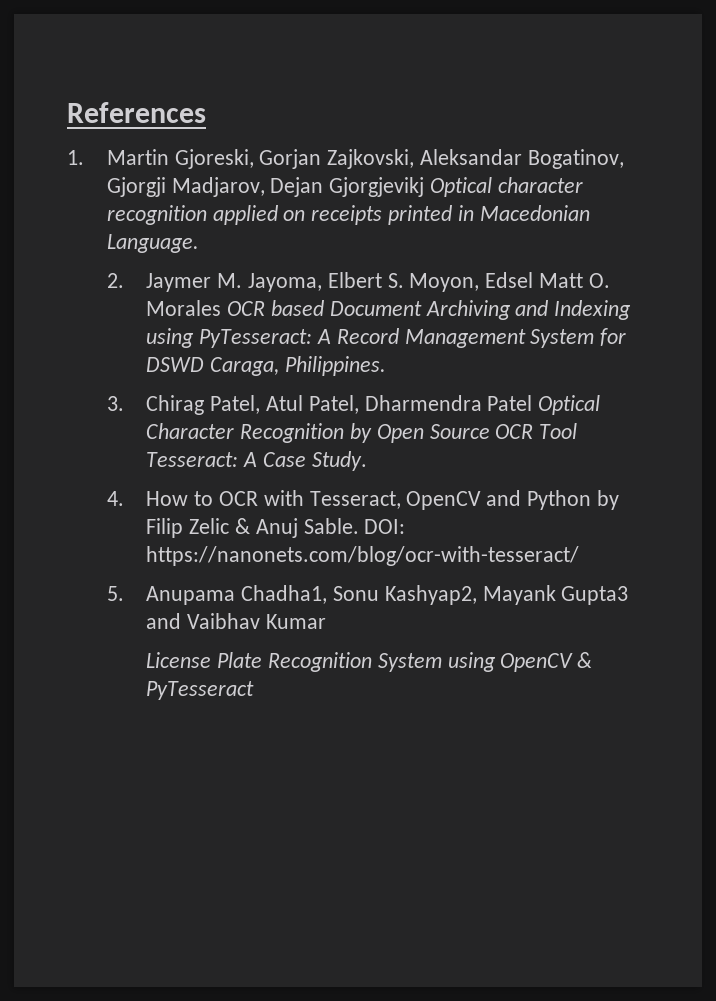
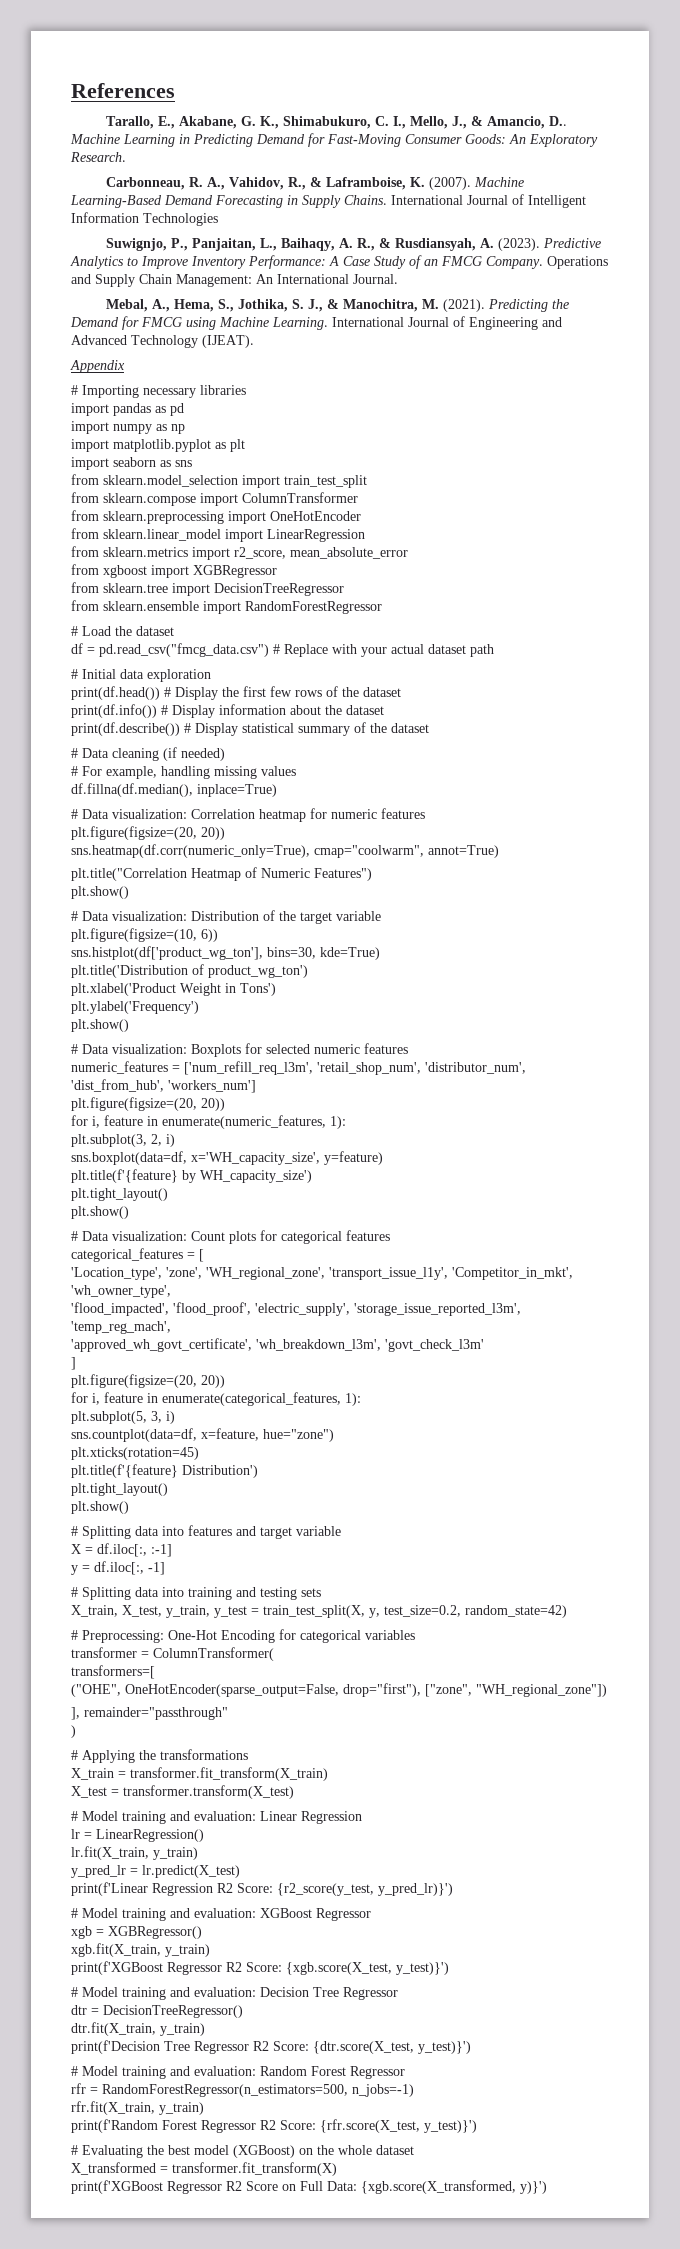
- 1. Martin Gjoreski, Gorjan Zajkovski, Aleksandar Bogatinov, Gjorgji Madjarov, Dejan Gjorgjevikj Optical character recognition applied on receipts printed in Macedonian Language.
- 2. Jaymer M. Jayoma, Elbert S. Moyon, Edsel Matt O. Morales OCR based Document Archiving and Indexing using PyTesseract: A Record Management System for DSWD Caraga, Philippines.
- 3. Chirag Patel, Atul Patel, Dharmendra Patel Optical Character Recognition by Open Source OCR Tool Tesseract: A Case Study.
- 4. How to OCR with Tesseract, OpenCV and Python by Filip Zelic & Anuj Sable. DOI: https://nanonets.com/blog/ocr-with-tesseract/
- 5. Anupama Chadha1, Sonu Kashyap2, Mayank Gupta3 and Vaibhav Kumar
- License Plate Recognition System using OpenCV & PyTesseract
+ Tarallo, E., Akabane, G. K., Shimabukuro, C. I., Mello, J., & Amancio, D.. Machine Learning in Predicting Demand for Fast-Moving Consumer Goods: An Exploratory Research.
+ Carbonneau, R. A., Vahidov, R., & Laframboise, K. (2007). Machine Learning-Based Demand Forecasting in Supply Chains. International Journal of Intelligent Information Technologies
+ Suwignjo, P., Panjaitan, L., Baihaqy, A. R., & Rusdiansyah, A. (2023). Predictive Analytics to Improve Inventory Performance: A Case Study of an FMCG Company. Operations and Supply Chain Management: An International Journal.
+ Mebal, A., Hema, S., Jothika, S. J., & Manochitra, M. (2021). Predicting the Demand for FMCG using Machine Learning. International Journal of Engineering and Advanced Technology (IJEAT).
+ Appendix
+ # Importing necessary libraries
+ import pandas as pd
+ import numpy as np
+ import matplotlib.pyplot as plt
+ import seaborn as sns
+ from sklearn.model_selection import train_test_split
+ from sklearn.compose import ColumnTransformer
+ from sklearn.preprocessing import OneHotEncoder
+ from sklearn.linear_model import LinearRegression
+ from sklearn.metrics import r2_score, mean_absolute_error
+ from xgboost import XGBRegressor
+ from sklearn.tree import DecisionTreeRegressor
+ from sklearn.ensemble import RandomForestRegressor
+ # Load the dataset
+ df = pd.read_csv("fmcg_data.csv") # Replace with your actual dataset path
+ # Initial data exploration
+ print(df.head()) # Display the first few rows of the dataset
+ print(df.info()) # Display information about the dataset
+ print(df.describe()) # Display statistical summary of the dataset
+ # Data cleaning (if needed)
+ # For example, handling missing values
+ df.fillna(df.median(), inplace=True)
+ # Data visualization: Correlation heatmap for numeric features
+ plt.figure(figsize=(20, 20))
+ sns.heatmap(df.corr(numeric_only=True), cmap="coolwarm", annot=True)
+ plt.title("Correlation Heatmap of Numeric Features")
+ plt.show()
+ # Data visualization: Distribution of the target variable
+ plt.figure(figsize=(10, 6))
+ sns.histplot(df['product_wg_ton'], bins=30, kde=True)
+ plt.title('Distribution of product_wg_ton')
+ plt.xlabel('Product Weight in Tons')
+ plt.ylabel('Frequency')
+ plt.show()
+ # Data visualization: Boxplots for selected numeric features
+ numeric_features = ['num_refill_req_l3m', 'retail_shop_num', 'distributor_num', 'dist_from_hub', 'workers_num']
+ plt.figure(figsize=(20, 20))
+ for i, feature in enumerate(numeric_features, 1):
+ plt.subplot(3, 2, i)
+ sns.boxplot(data=df, x='WH_capacity_size', y=feature)
+ plt.title(f'{feature} by WH_capacity_size')
+ plt.tight_layout()
+ plt.show()
+ # Data visualization: Count plots for categorical features
+ categorical_features = [
+ 'Location_type', 'zone', 'WH_regional_zone', 'transport_issue_l1y', 'Competitor_in_mkt', 'wh_owner_type',
+ 'flood_impacted', 'flood_proof', 'electric_supply', 'storage_issue_reported_l3m', 'temp_reg_mach',
+ 'approved_wh_govt_certificate', 'wh_breakdown_l3m', 'govt_check_l3m'
+ ]
+ plt.figure(figsize=(20, 20))
+ for i, feature in enumerate(categorical_features, 1):
+ plt.subplot(5, 3, i)
+ sns.countplot(data=df, x=feature, hue="zone")
+ plt.xticks(rotation=45)
+ plt.title(f'{feature} Distribution')
+ plt.tight_layout()
+ plt.show()
+ # Splitting data into features and target variable
+ X = df.iloc[:, :-1]
+ y = df.iloc[:, -1]
+ # Splitting data into training and testing sets
+ X_train, X_test, y_train, y_test = train_test_split(X, y, test_size=0.2, random_state=42)
+ # Preprocessing: One-Hot Encoding for categorical variables
+ transformer = ColumnTransformer(
+ transformers=[
+ ("OHE", OneHotEncoder(sparse_output=False, drop="first"), ["zone", "WH_regional_zone"])
+ ], remainder="passthrough"
+ )
+ # Applying the transformations
+ X_train = transformer.fit_transform(X_train)
+ X_test = transformer.transform(X_test)
+ # Model training and evaluation: Linear Regression
+ lr = LinearRegression()
+ lr.fit(X_train, y_train)
+ y_pred_lr = lr.predict(X_test)
+ print(f'Linear Regression R2 Score: {r2_score(y_test, y_pred_lr)}')
+ # Model training and evaluation: XGBoost Regressor
+ xgb = XGBRegressor()
+ xgb.fit(X_train, y_train)
+ print(f'XGBoost Regressor R2 Score: {xgb.score(X_test, y_test)}')
+ # Model training and evaluation: Decision Tree Regressor
+ dtr = DecisionTreeRegressor()
+ dtr.fit(X_train, y_train)
+ print(f'Decision Tree Regressor R2 Score: {dtr.score(X_test, y_test)}')
+ # Model training and evaluation: Random Forest Regressor
+ rfr = RandomForestRegressor(n_estimators=500, n_jobs=-1)
+ rfr.fit(X_train, y_train)
+ print(f'Random Forest Regressor R2 Score: {rfr.score(X_test, y_test)}')
+ # Evaluating the best model (XGBoost) on the whole dataset
+ X_transformed = transformer.fit_transform(X)
+ print(f'XGBoost Regressor R2 Score on Full Data: {xgb.score(X_transformed, y)}')

